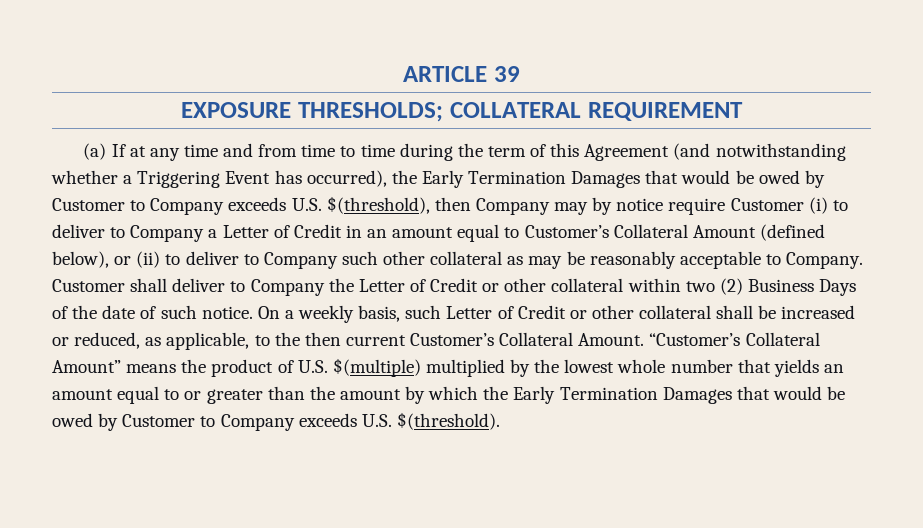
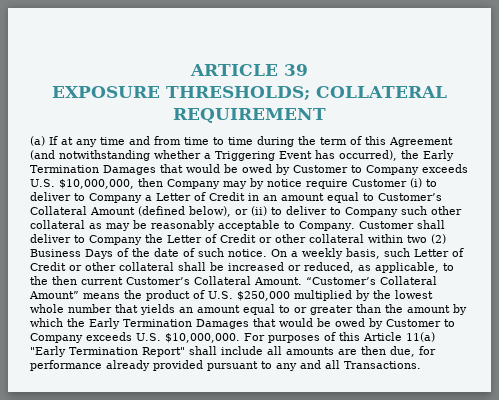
- (a) If at any time and from time to time during the term of this Agreement (and notwithstanding whether a Triggering Event has occurred), the Early Termination Damages that would be owed by Customer to Company exceeds U.S. $(threshold), then Company may by notice require Customer (i) to deliver to Company a Letter of Credit in an amount equal to Customer’s Collateral Amount (defined below), or (ii) to deliver to Company such other collateral as may be reasonably acceptable to Company.
+ (a) If at any time and from time to time during the term of this Agreement (and notwithstanding whether a Triggering Event has occurred), the Early Termination Damages that would be owed by Customer to Company exceeds U.S. $10,000,000, then Company may by notice require Customer (i) to deliver to Company a Letter of Credit in an amount equal to Customer’s Collateral Amount (defined below), or (ii) to deliver to Company such other collateral as may be reasonably acceptable to Company.
- “Customer’s Collateral Amount” means the product of U.S. $(multiple) multiplied by the lowest whole number that yields an amount equal to or greater than the amount by which the Early Termination Damages that would be owed by Customer to Company exceeds U.S. $(threshold).
+ “Customer’s Collateral Amount” means the product of U.S. $250,000 multiplied by the lowest whole number that yields an amount equal to or greater than the amount by which the Early Termination Damages that would be owed by Customer to Company exceeds U.S. $10,000,000. For purposes of this Article 11(a) "Early Termination Report" shall include all amounts are then due, for performance already provided pursuant to any and all Transactions.

